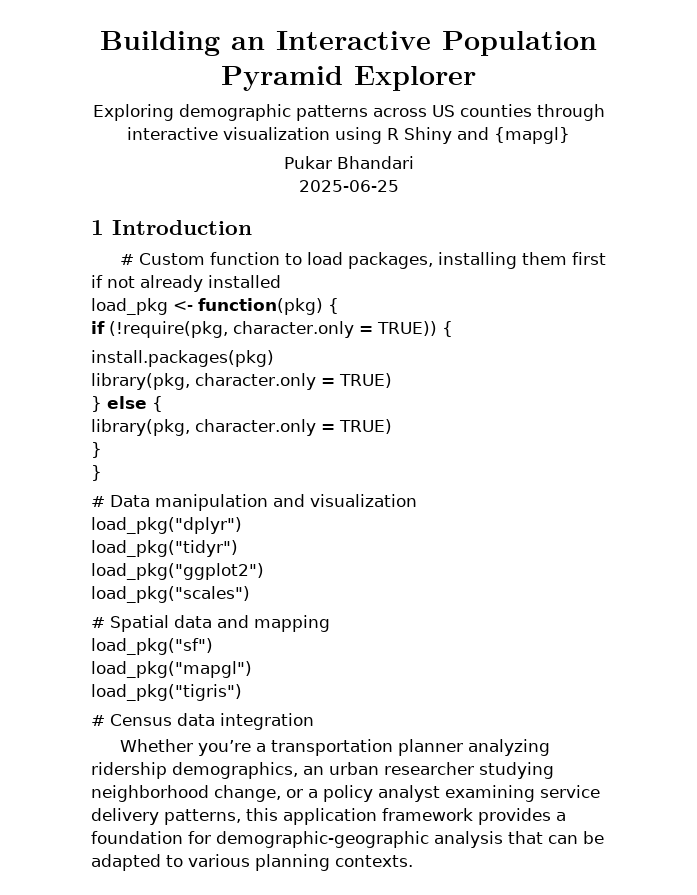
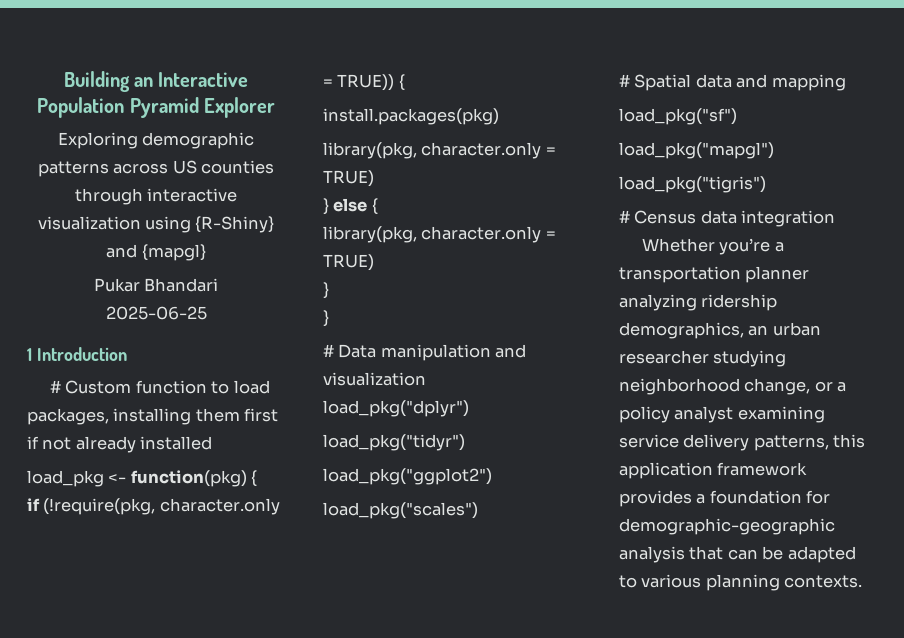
- Exploring demographic patterns across US counties through interactive visualization using R Shiny and {mapgl}
+ Exploring demographic patterns across US counties through interactive visualization using {R-Shiny} and {mapgl}

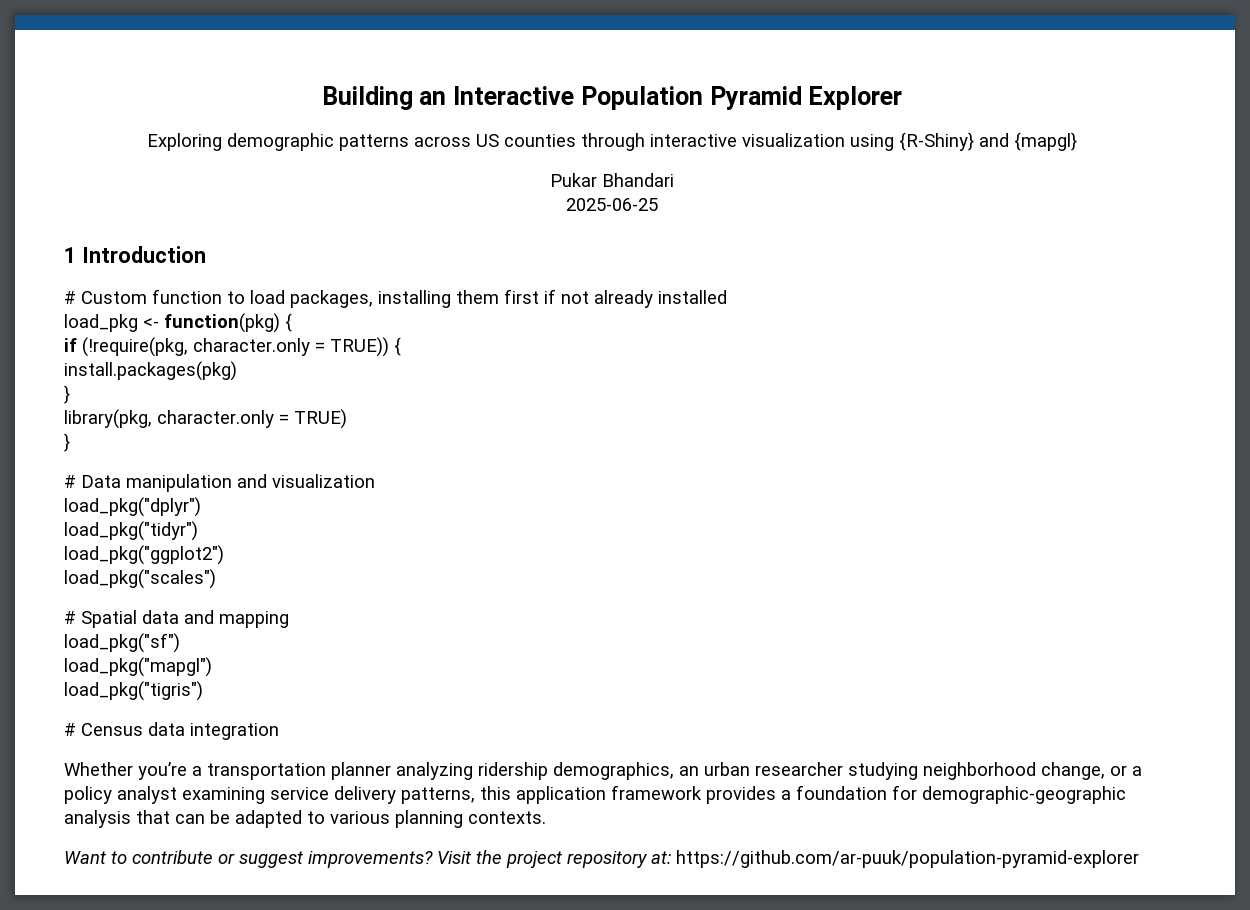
  install.packages(pkg)
+ }
  library(pkg, character.only = TRUE)
- } else {
- library(pkg, character.only = TRUE)
- }
+ Want to contribute or suggest improvements? Visit the project repository at: https://github.com/ar-puuk/population-pyramid-explorer

